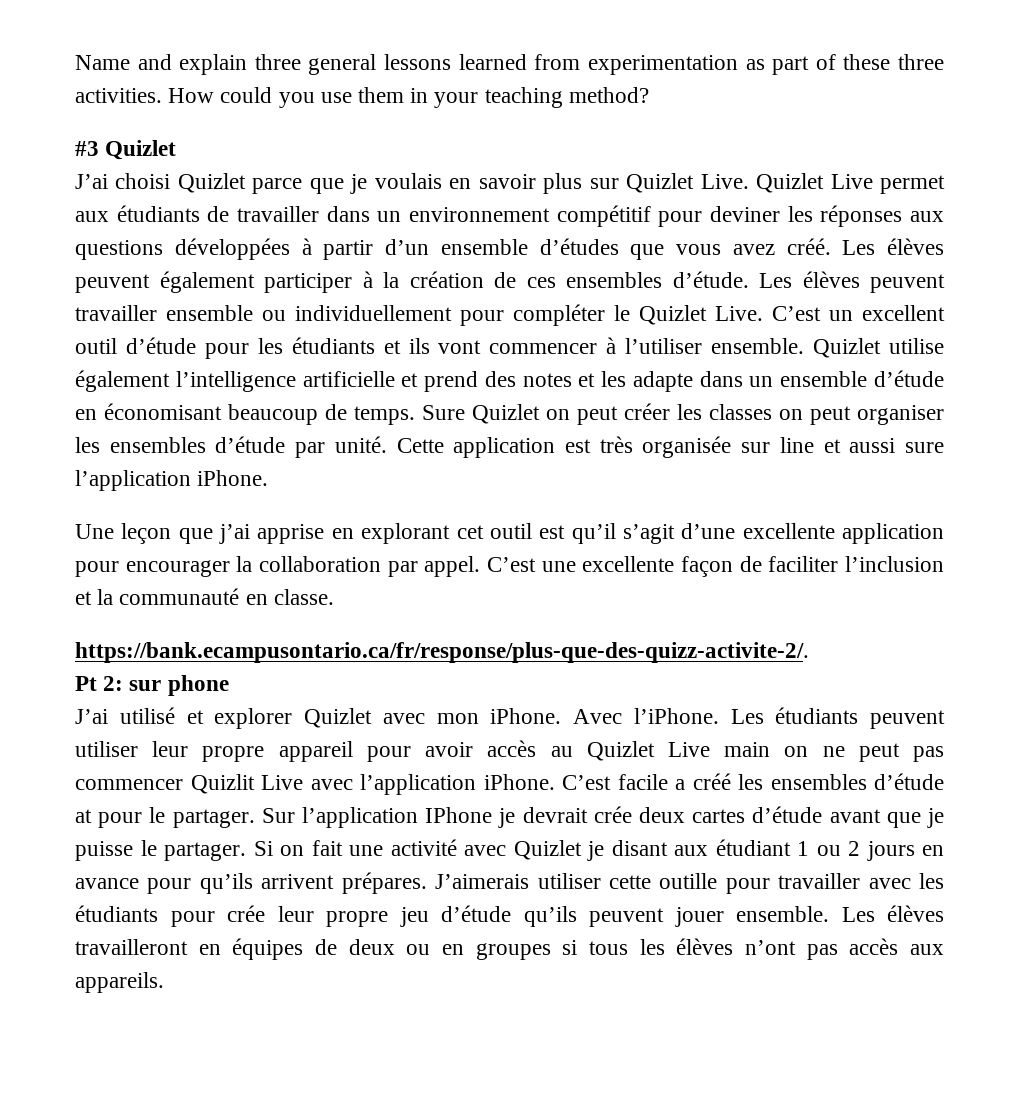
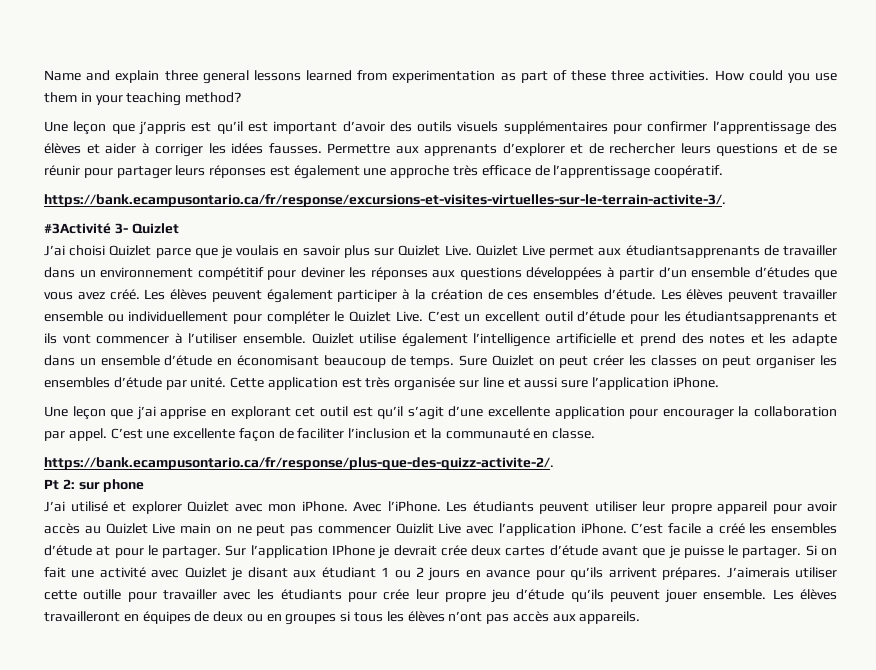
- #3 Quizlet
+ Une leçon que j’appris est qu’il est important d’avoir des outils visuels supplémentaires pour confirmer l’apprentissage des élèves et aider à corriger les idées fausses. Permettre aux apprenants d’explorer et de rechercher leurs questions et de se réunir pour partager leurs réponses est également une approche très efficace de l’apprentissage coopératif.
+ https://bank.ecampusontario.ca/fr/response/excursions-et-visites-virtuelles-sur-le-terrain-activite-3/.
+ #3Activité 3- Quizlet
- Quizlet Live permet aux étudiants de travailler dans un environnement compétitif pour deviner les réponses aux questions développées à partir d’un ensemble d’études que vous avez créé.
+ Quizlet Live permet aux étudiantsapprenants de travailler dans un environnement compétitif pour deviner les réponses aux questions développées à partir d’un ensemble d’études que vous avez créé.
- C’est un excellent outil d’étude pour les étudiants et ils vont commencer à l’utiliser ensemble.
+ C’est un excellent outil d’étude pour les étudiantsapprenants et ils vont commencer à l’utiliser ensemble.

